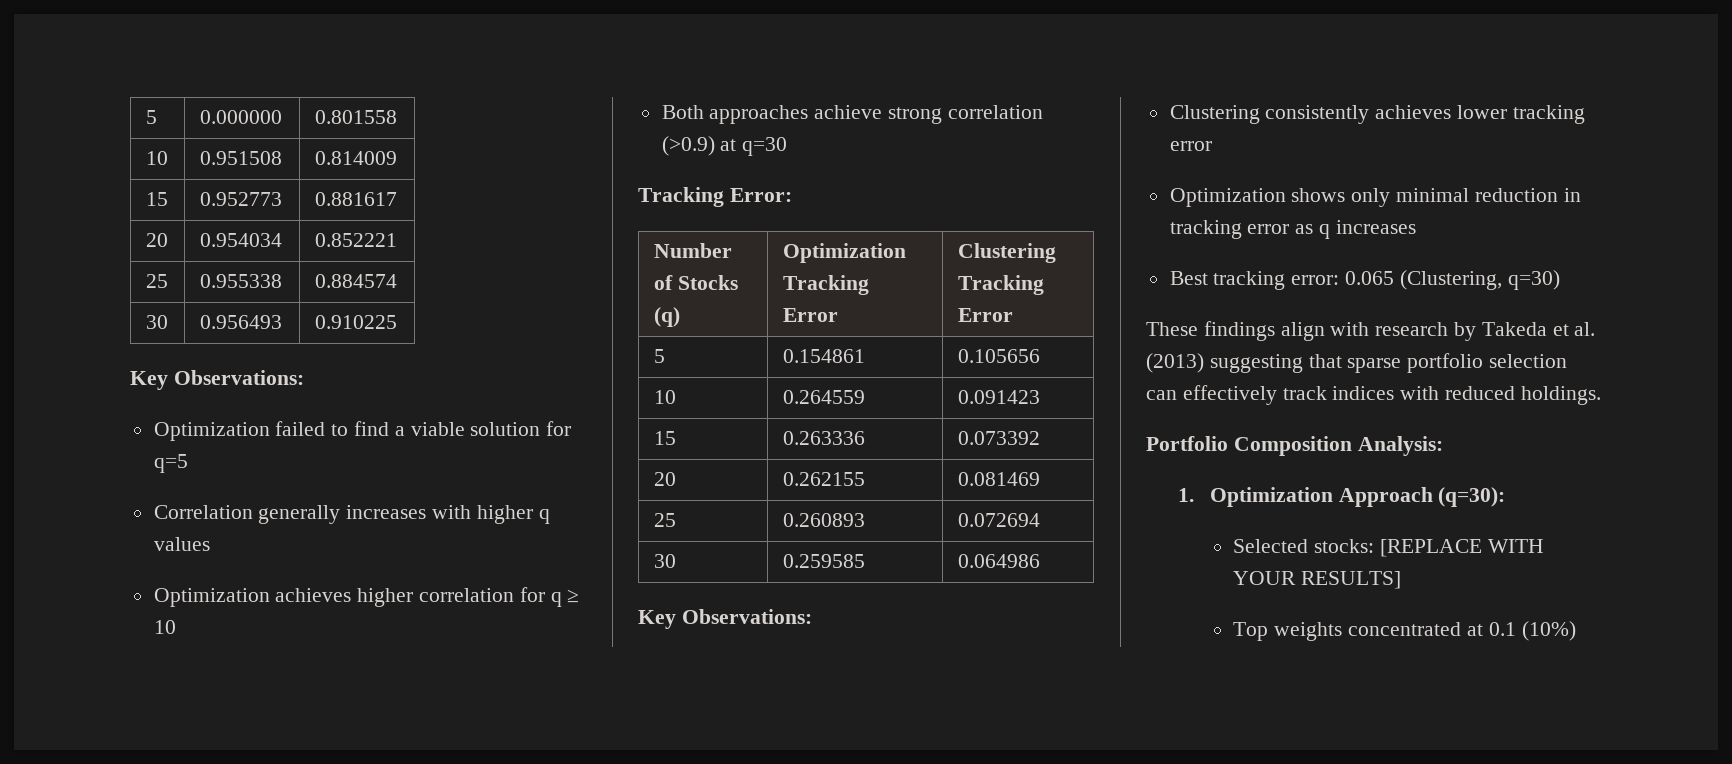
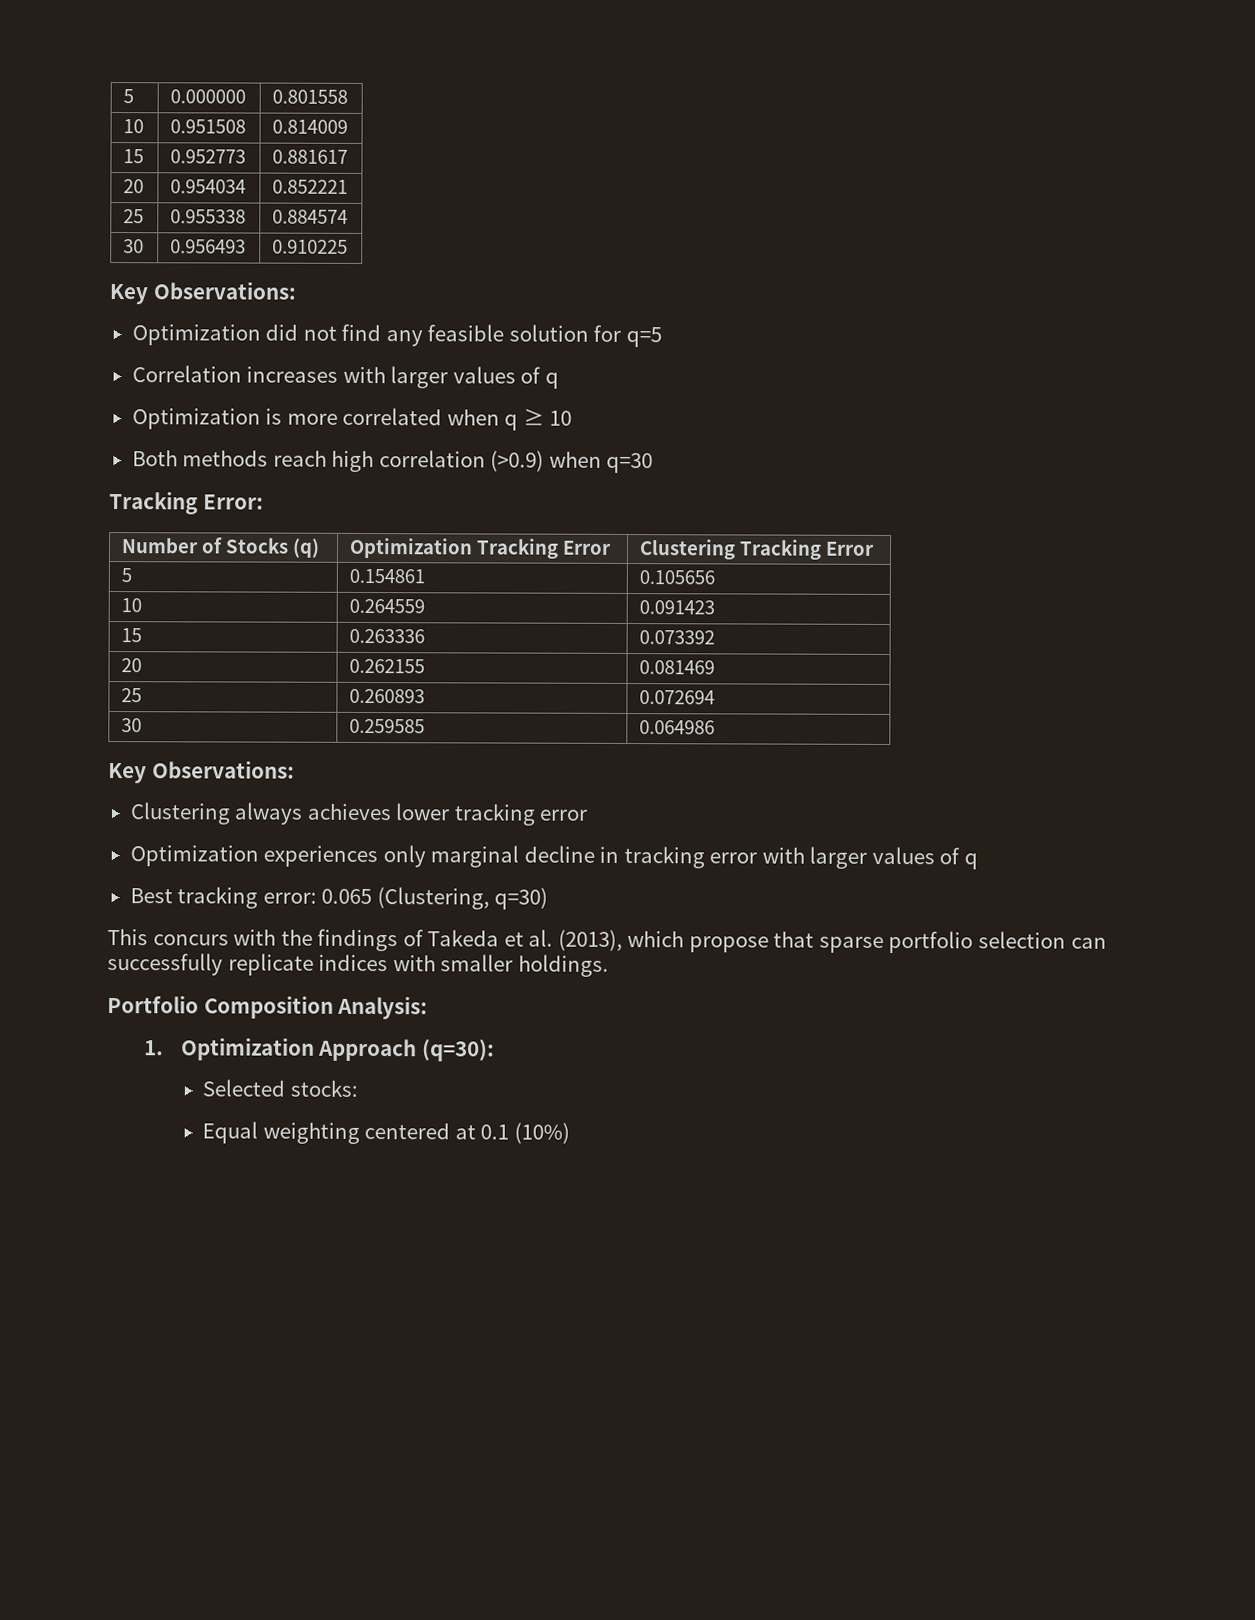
- Optimization failed to find a viable solution for q=5
+ Optimization did not find any feasible solution for q=5
- Correlation generally increases with higher q values
- Optimization achieves higher correlation for q ≥ 10
+ Correlation increases with larger values of q
+ Optimization is more correlated when q ≥ 10
- Both approaches achieve strong correlation (>0.9) at q=30
+ Both methods reach high correlation (>0.9) when q=30
- Clustering consistently achieves lower tracking error
+ Clustering always achieves lower tracking error
- Optimization shows only minimal reduction in tracking error as q increases
+ Optimization experiences only marginal decline in tracking error with larger values of q
- These findings align with research by Takeda et al. (2013) suggesting that sparse portfolio selection can effectively track indices with reduced holdings.
+ This concurs with the findings of Takeda et al. (2013), which propose that sparse portfolio selection can successfully replicate indices with smaller holdings.
- Selected stocks: [REPLACE WITH YOUR RESULTS]
- Top weights concentrated at 0.1 (10%)
+ Selected stocks:
+ Equal weighting centered at 0.1 (10%)

